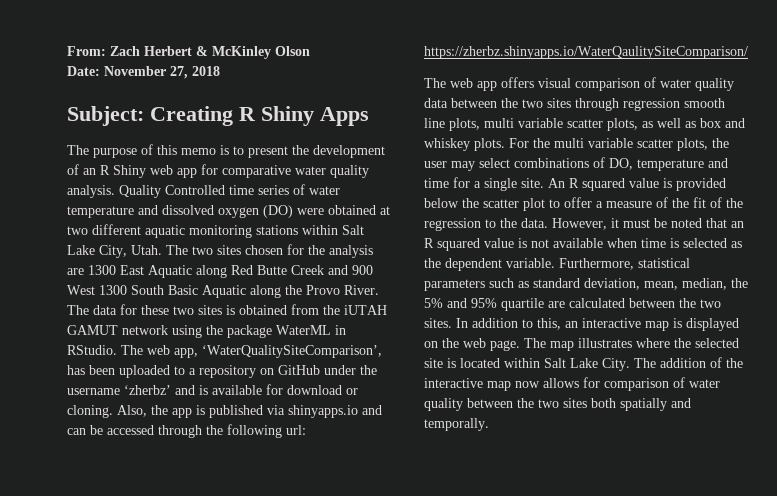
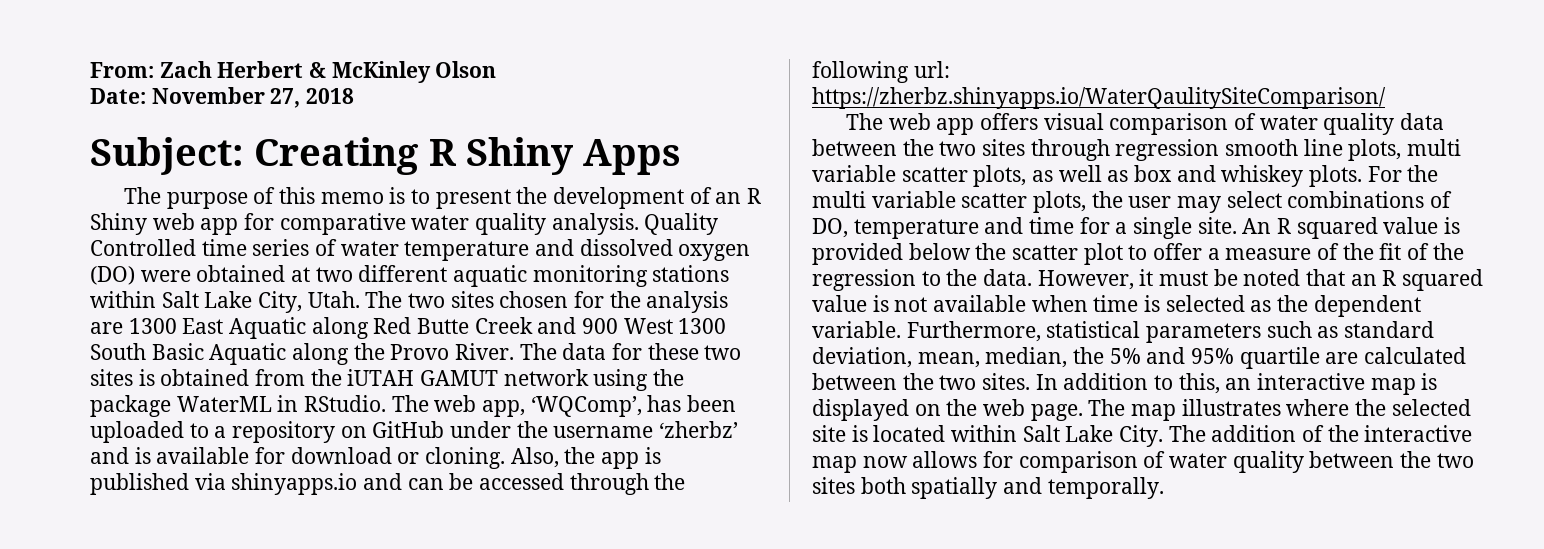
- The web app, ‘WaterQualitySiteComparison’, has been uploaded to a repository on GitHub under the username ‘zherbz’ and is available for download or cloning.
+ The web app, ‘WQComp’, has been uploaded to a repository on GitHub under the username ‘zherbz’ and is available for download or cloning.

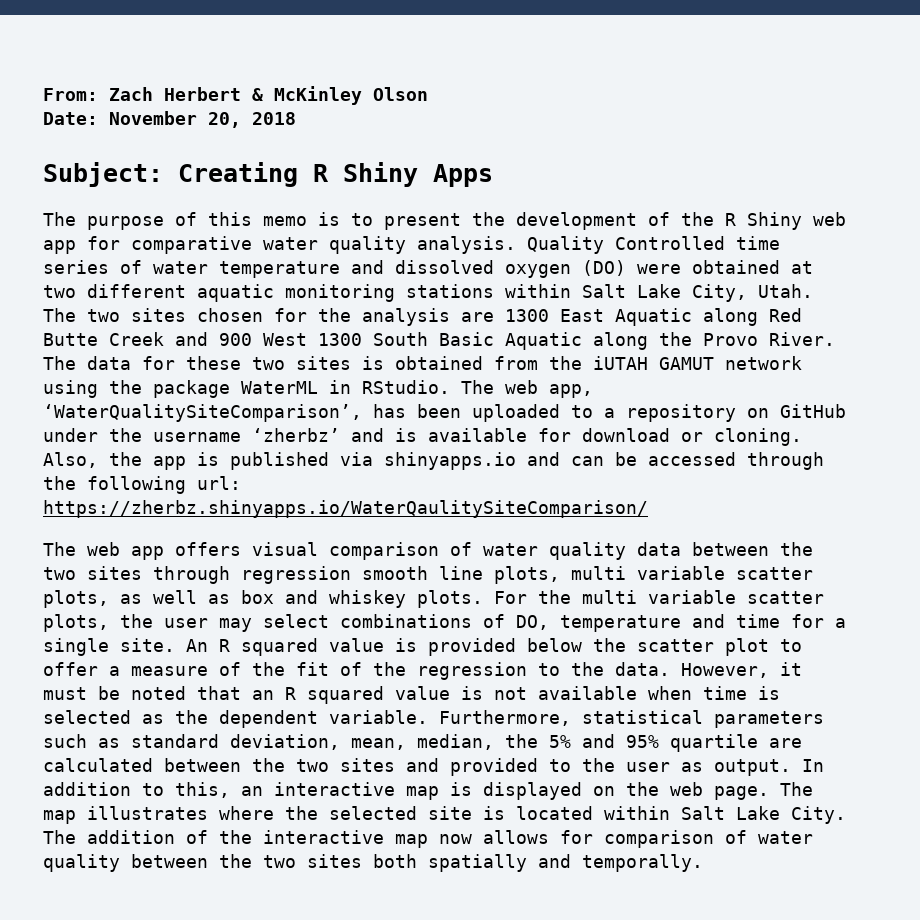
- Date: November 27, 2018
+ Date: November 20, 2018
- The purpose of this memo is to present the development of an R Shiny web app for comparative water quality analysis.
+ The purpose of this memo is to present the development of the R Shiny web app for comparative water quality analysis.
- The web app, ‘WQComp’, has been uploaded to a repository on GitHub under the username ‘zherbz’ and is available for download or cloning.
+ The web app, ‘WaterQualitySiteComparison’, has been uploaded to a repository on GitHub under the username ‘zherbz’ and is available for download or cloning.
- Furthermore, statistical parameters such as standard deviation, mean, median, the 5% and 95% quartile are calculated between the two sites.
+ Furthermore, statistical parameters such as standard deviation, mean, median, the 5% and 95% quartile are calculated between the two sites and provided to the user as output.

